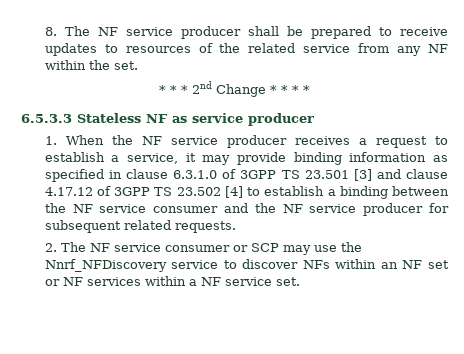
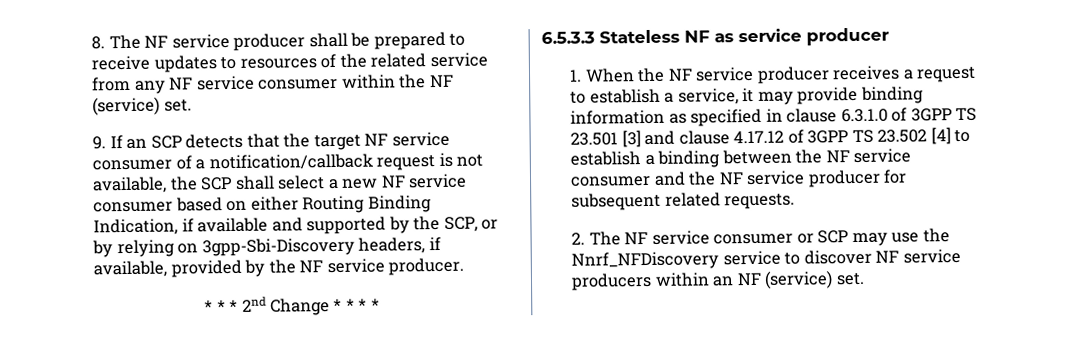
- 8. The NF service producer shall be prepared to receive updates to resources of the related service from any NF within the set.
+ 8. The NF service producer shall be prepared to receive updates to resources of the related service from any NF service consumer within the NF (service) set.
+ 9. If an SCP detects that the target NF service consumer of a notification/callback request is not available, the SCP shall select a new NF service consumer based on either Routing Binding Indication, if available and supported by the SCP, or by relying on 3gpp-Sbi-Discovery headers, if available, provided by the NF service producer.
- 2. The NF service consumer or SCP may use the Nnrf_NFDiscovery service to discover NFs within an NF set or NF services within a NF service set.
+ 2. The NF service consumer or SCP may use the Nnrf_NFDiscovery service to discover NF service producers within an NF (service) set.

